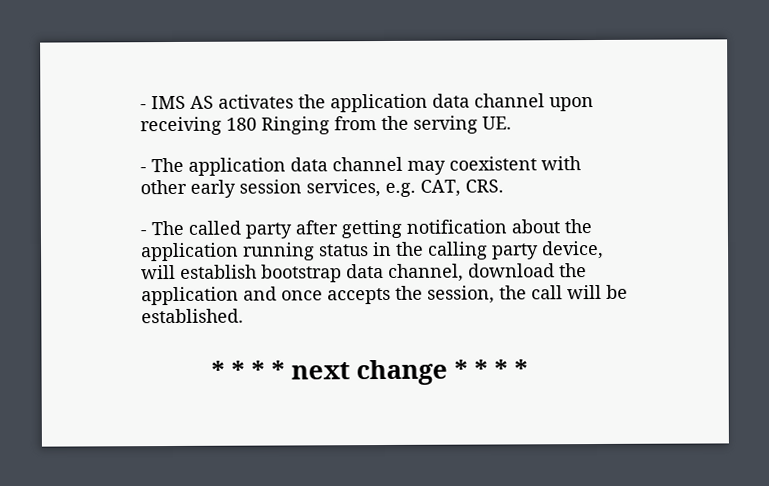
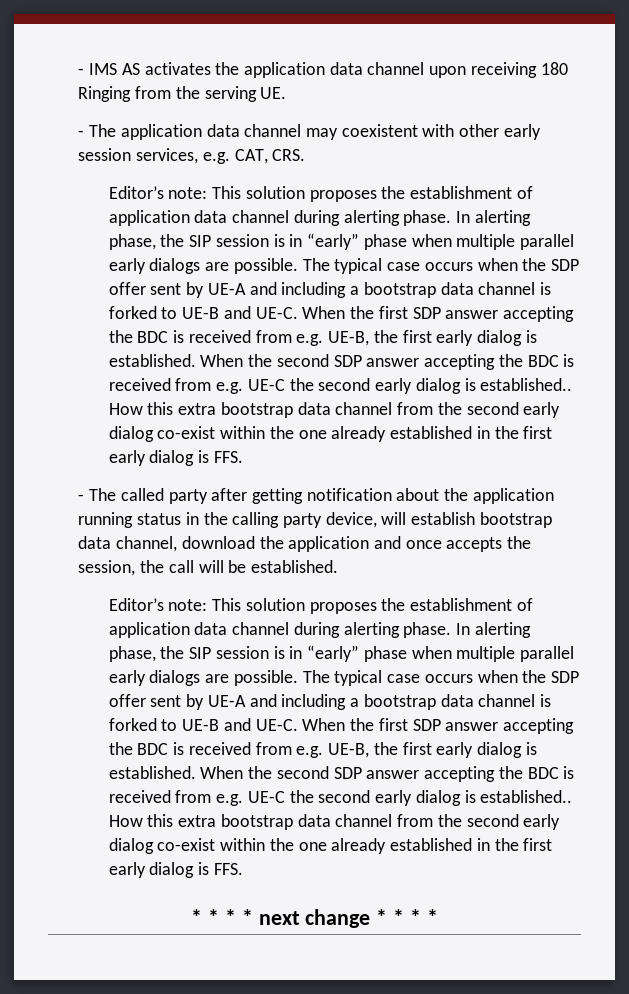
  - The application data channel may coexistent with other early session services, e.g. CAT, CRS.
+ Editor’s note: This solution proposes the establishment of application data channel during alerting phase. In alerting phase, the SIP session is in “early” phase when multiple parallel early dialogs are possible. The typical case occurs when the SDP offer sent by UE-A and including a bootstrap data channel is forked to UE-B and UE-C. When the first SDP answer accepting the BDC is received from e.g. UE-B, the first early dialog is established. When the second SDP answer accepting the BDC is received from e.g. UE-C the second early dialog is established.. How this extra bootstrap data channel from the second early dialog co-exist within the one already established in the first early dialog is FFS.
  - The called party after getting notification about the application running status in the calling party device, will establish bootstrap data channel, download the application and once accepts the session, the call will be established.
+ Editor’s note: This solution proposes the establishment of application data channel during alerting phase. In alerting phase, the SIP session is in “early” phase when multiple parallel early dialogs are possible. The typical case occurs when the SDP offer sent by UE-A and including a bootstrap data channel is forked to UE-B and UE-C. When the first SDP answer accepting the BDC is received from e.g. UE-B, the first early dialog is established. When the second SDP answer accepting the BDC is received from e.g. UE-C the second early dialog is established.. How this extra bootstrap data channel from the second early dialog co-exist within the one already established in the first early dialog is FFS.

